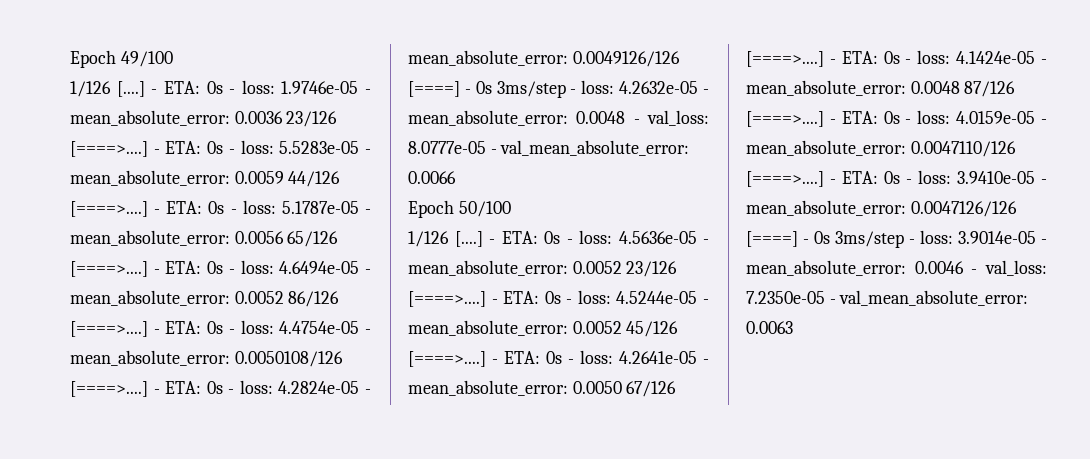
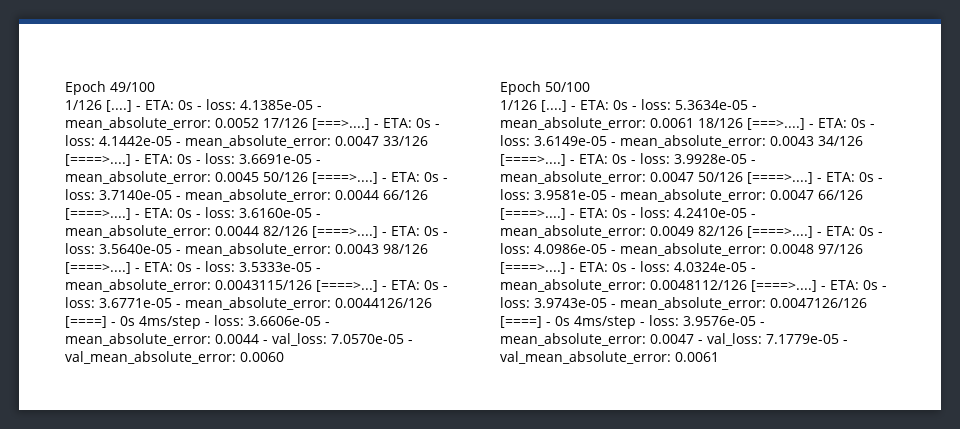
- - ETA: 0s - loss: 1.9746e-05 - mean_absolute_error: 0.0036 23/126 [====>....] - ETA: 0s - loss: 5.5283e-05 - mean_absolute_error: 0.0059 44/126 [====>....] - ETA: 0s - loss: 5.1787e-05 - mean_absolute_error: 0.0056 65/126 [====>....] - ETA: 0s - loss: 4.6494e-05 - mean_absolute_error: 0.0052 86/126 [====>....] - ETA: 0s - loss: 4.4754e-05 - mean_absolute_error: 0.0050108/126 [====>....] - ETA: 0s - loss: 4.2824e-05 - mean_absolute_error: 0.0049126/126 [====] - 0s 3ms/step - loss: 4.2632e-05 - mean_absolute_error: 0.0048 - val_loss: 8.0777e-05 - val_mean_absolute_error: 0.0066
+ - ETA: 0s - loss: 4.1385e-05 - mean_absolute_error: 0.0052 17/126 [===>....] - ETA: 0s - loss: 4.1442e-05 - mean_absolute_error: 0.0047 33/126 [====>....] - ETA: 0s - loss: 3.6691e-05 - mean_absolute_error: 0.0045 50/126 [====>....] - ETA: 0s - loss: 3.7140e-05 - mean_absolute_error: 0.0044 66/126 [====>....] - ETA: 0s - loss: 3.6160e-05 - mean_absolute_error: 0.0044 82/126 [====>....] - ETA: 0s - loss: 3.5640e-05 - mean_absolute_error: 0.0043 98/126 [====>....] - ETA: 0s - loss: 3.5333e-05 - mean_absolute_error: 0.0043115/126 [====>...] - ETA: 0s - loss: 3.6771e-05 - mean_absolute_error: 0.0044126/126 [====] - 0s 4ms/step - loss: 3.6606e-05 - mean_absolute_error: 0.0044 - val_loss: 7.0570e-05 - val_mean_absolute_error: 0.0060
- - ETA: 0s - loss: 4.5636e-05 - mean_absolute_error: 0.0052 23/126 [====>....] - ETA: 0s - loss: 4.5244e-05 - mean_absolute_error: 0.0052 45/126 [====>....] - ETA: 0s - loss: 4.2641e-05 - mean_absolute_error: 0.0050 67/126 [====>....] - ETA: 0s - loss: 4.1424e-05 - mean_absolute_error: 0.0048 87/126 [====>....] - ETA: 0s - loss: 4.0159e-05 - mean_absolute_error: 0.0047110/126 [====>....] - ETA: 0s - loss: 3.9410e-05 - mean_absolute_error: 0.0047126/126 [====] - 0s 3ms/step - loss: 3.9014e-05 - mean_absolute_error: 0.0046 - val_loss: 7.2350e-05 - val_mean_absolute_error: 0.0063
+ - ETA: 0s - loss: 5.3634e-05 - mean_absolute_error: 0.0061 18/126 [===>....] - ETA: 0s - loss: 3.6149e-05 - mean_absolute_error: 0.0043 34/126 [====>....] - ETA: 0s - loss: 3.9928e-05 - mean_absolute_error: 0.0047 50/126 [====>....] - ETA: 0s - loss: 3.9581e-05 - mean_absolute_error: 0.0047 66/126 [====>....] - ETA: 0s - loss: 4.2410e-05 - mean_absolute_error: 0.0049 82/126 [====>....] - ETA: 0s - loss: 4.0986e-05 - mean_absolute_error: 0.0048 97/126 [====>....] - ETA: 0s - loss: 4.0324e-05 - mean_absolute_error: 0.0048112/126 [====>....] - ETA: 0s - loss: 3.9743e-05 - mean_absolute_error: 0.0047126/126 [====] - 0s 4ms/step - loss: 3.9576e-05 - mean_absolute_error: 0.0047 - val_loss: 7.1779e-05 - val_mean_absolute_error: 0.0061

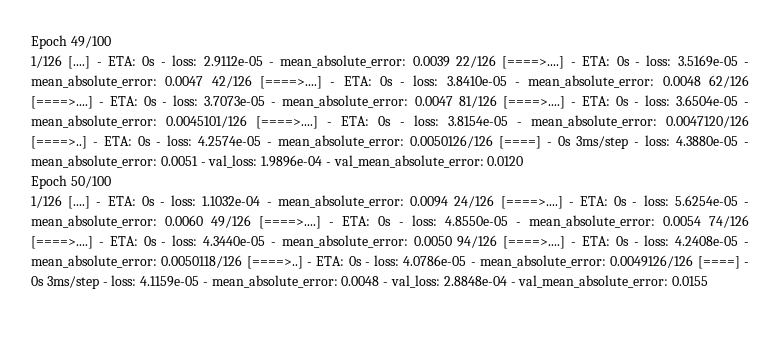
- - ETA: 0s - loss: 4.1385e-05 - mean_absolute_error: 0.0052 17/126 [===>....] - ETA: 0s - loss: 4.1442e-05 - mean_absolute_error: 0.0047 33/126 [====>....] - ETA: 0s - loss: 3.6691e-05 - mean_absolute_error: 0.0045 50/126 [====>....] - ETA: 0s - loss: 3.7140e-05 - mean_absolute_error: 0.0044 66/126 [====>....] - ETA: 0s - loss: 3.6160e-05 - mean_absolute_error: 0.0044 82/126 [====>....] - ETA: 0s - loss: 3.5640e-05 - mean_absolute_error: 0.0043 98/126 [====>....] - ETA: 0s - loss: 3.5333e-05 - mean_absolute_error: 0.0043115/126 [====>...] - ETA: 0s - loss: 3.6771e-05 - mean_absolute_error: 0.0044126/126 [====] - 0s 4ms/step - loss: 3.6606e-05 - mean_absolute_error: 0.0044 - val_loss: 7.0570e-05 - val_mean_absolute_error: 0.0060
+ - ETA: 0s - loss: 2.9112e-05 - mean_absolute_error: 0.0039 22/126 [====>....] - ETA: 0s - loss: 3.5169e-05 - mean_absolute_error: 0.0047 42/126 [====>....] - ETA: 0s - loss: 3.8410e-05 - mean_absolute_error: 0.0048 62/126 [====>....] - ETA: 0s - loss: 3.7073e-05 - mean_absolute_error: 0.0047 81/126 [====>....] - ETA: 0s - loss: 3.6504e-05 - mean_absolute_error: 0.0045101/126 [====>....] - ETA: 0s - loss: 3.8154e-05 - mean_absolute_error: 0.0047120/126 [====>..] - ETA: 0s - loss: 4.2574e-05 - mean_absolute_error: 0.0050126/126 [====] - 0s 3ms/step - loss: 4.3880e-05 - mean_absolute_error: 0.0051 - val_loss: 1.9896e-04 - val_mean_absolute_error: 0.0120
- - ETA: 0s - loss: 5.3634e-05 - mean_absolute_error: 0.0061 18/126 [===>....] - ETA: 0s - loss: 3.6149e-05 - mean_absolute_error: 0.0043 34/126 [====>....] - ETA: 0s - loss: 3.9928e-05 - mean_absolute_error: 0.0047 50/126 [====>....] - ETA: 0s - loss: 3.9581e-05 - mean_absolute_error: 0.0047 66/126 [====>....] - ETA: 0s - loss: 4.2410e-05 - mean_absolute_error: 0.0049 82/126 [====>....] - ETA: 0s - loss: 4.0986e-05 - mean_absolute_error: 0.0048 97/126 [====>....] - ETA: 0s - loss: 4.0324e-05 - mean_absolute_error: 0.0048112/126 [====>....] - ETA: 0s - loss: 3.9743e-05 - mean_absolute_error: 0.0047126/126 [====] - 0s 4ms/step - loss: 3.9576e-05 - mean_absolute_error: 0.0047 - val_loss: 7.1779e-05 - val_mean_absolute_error: 0.0061
+ - ETA: 0s - loss: 1.1032e-04 - mean_absolute_error: 0.0094 24/126 [====>....] - ETA: 0s - loss: 5.6254e-05 - mean_absolute_error: 0.0060 49/126 [====>....] - ETA: 0s - loss: 4.8550e-05 - mean_absolute_error: 0.0054 74/126 [====>....] - ETA: 0s - loss: 4.3440e-05 - mean_absolute_error: 0.0050 94/126 [====>....] - ETA: 0s - loss: 4.2408e-05 - mean_absolute_error: 0.0050118/126 [====>..] - ETA: 0s - loss: 4.0786e-05 - mean_absolute_error: 0.0049126/126 [====] - 0s 3ms/step - loss: 4.1159e-05 - mean_absolute_error: 0.0048 - val_loss: 2.8848e-04 - val_mean_absolute_error: 0.0155

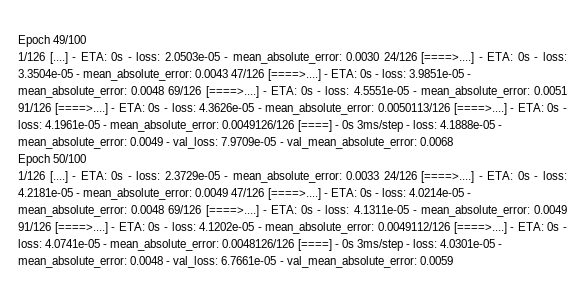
- - ETA: 0s - loss: 2.9112e-05 - mean_absolute_error: 0.0039 22/126 [====>....] - ETA: 0s - loss: 3.5169e-05 - mean_absolute_error: 0.0047 42/126 [====>....] - ETA: 0s - loss: 3.8410e-05 - mean_absolute_error: 0.0048 62/126 [====>....] - ETA: 0s - loss: 3.7073e-05 - mean_absolute_error: 0.0047 81/126 [====>....] - ETA: 0s - loss: 3.6504e-05 - mean_absolute_error: 0.0045101/126 [====>....] - ETA: 0s - loss: 3.8154e-05 - mean_absolute_error: 0.0047120/126 [====>..] - ETA: 0s - loss: 4.2574e-05 - mean_absolute_error: 0.0050126/126 [====] - 0s 3ms/step - loss: 4.3880e-05 - mean_absolute_error: 0.0051 - val_loss: 1.9896e-04 - val_mean_absolute_error: 0.0120
+ - ETA: 0s - loss: 2.0503e-05 - mean_absolute_error: 0.0030 24/126 [====>....] - ETA: 0s - loss: 3.3504e-05 - mean_absolute_error: 0.0043 47/126 [====>....] - ETA: 0s - loss: 3.9851e-05 - mean_absolute_error: 0.0048 69/126 [====>....] - ETA: 0s - loss: 4.5551e-05 - mean_absolute_error: 0.0051 91/126 [====>....] - ETA: 0s - loss: 4.3626e-05 - mean_absolute_error: 0.0050113/126 [====>....] - ETA: 0s - loss: 4.1961e-05 - mean_absolute_error: 0.0049126/126 [====] - 0s 3ms/step - loss: 4.1888e-05 - mean_absolute_error: 0.0049 - val_loss: 7.9709e-05 - val_mean_absolute_error: 0.0068
- - ETA: 0s - loss: 1.1032e-04 - mean_absolute_error: 0.0094 24/126 [====>....] - ETA: 0s - loss: 5.6254e-05 - mean_absolute_error: 0.0060 49/126 [====>....] - ETA: 0s - loss: 4.8550e-05 - mean_absolute_error: 0.0054 74/126 [====>....] - ETA: 0s - loss: 4.3440e-05 - mean_absolute_error: 0.0050 94/126 [====>....] - ETA: 0s - loss: 4.2408e-05 - mean_absolute_error: 0.0050118/126 [====>..] - ETA: 0s - loss: 4.0786e-05 - mean_absolute_error: 0.0049126/126 [====] - 0s 3ms/step - loss: 4.1159e-05 - mean_absolute_error: 0.0048 - val_loss: 2.8848e-04 - val_mean_absolute_error: 0.0155
+ - ETA: 0s - loss: 2.3729e-05 - mean_absolute_error: 0.0033 24/126 [====>....] - ETA: 0s - loss: 4.2181e-05 - mean_absolute_error: 0.0049 47/126 [====>....] - ETA: 0s - loss: 4.0214e-05 - mean_absolute_error: 0.0048 69/126 [====>....] - ETA: 0s - loss: 4.1311e-05 - mean_absolute_error: 0.0049 91/126 [====>....] - ETA: 0s - loss: 4.1202e-05 - mean_absolute_error: 0.0049112/126 [====>....] - ETA: 0s - loss: 4.0741e-05 - mean_absolute_error: 0.0048126/126 [====] - 0s 3ms/step - loss: 4.0301e-05 - mean_absolute_error: 0.0048 - val_loss: 6.7661e-05 - val_mean_absolute_error: 0.0059

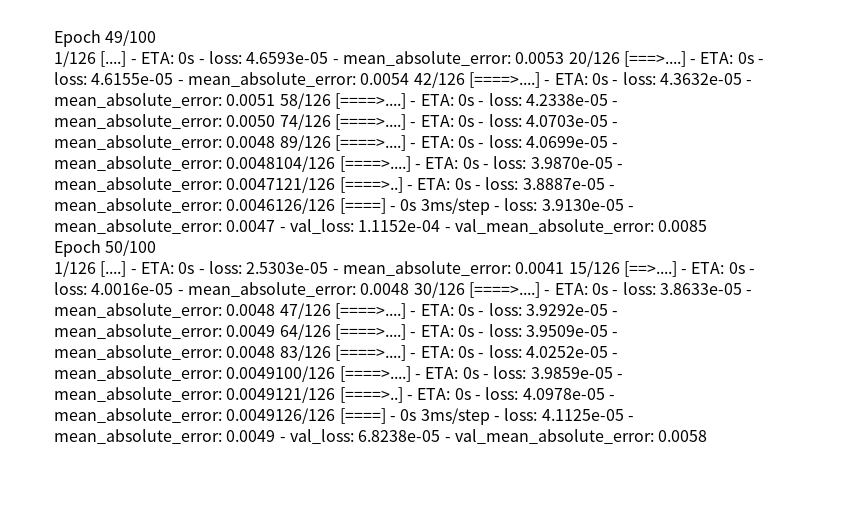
- - ETA: 0s - loss: 2.0503e-05 - mean_absolute_error: 0.0030 24/126 [====>....] - ETA: 0s - loss: 3.3504e-05 - mean_absolute_error: 0.0043 47/126 [====>....] - ETA: 0s - loss: 3.9851e-05 - mean_absolute_error: 0.0048 69/126 [====>....] - ETA: 0s - loss: 4.5551e-05 - mean_absolute_error: 0.0051 91/126 [====>....] - ETA: 0s - loss: 4.3626e-05 - mean_absolute_error: 0.0050113/126 [====>....] - ETA: 0s - loss: 4.1961e-05 - mean_absolute_error: 0.0049126/126 [====] - 0s 3ms/step - loss: 4.1888e-05 - mean_absolute_error: 0.0049 - val_loss: 7.9709e-05 - val_mean_absolute_error: 0.0068
+ - ETA: 0s - loss: 4.6593e-05 - mean_absolute_error: 0.0053 20/126 [===>....] - ETA: 0s - loss: 4.6155e-05 - mean_absolute_error: 0.0054 42/126 [====>....] - ETA: 0s - loss: 4.3632e-05 - mean_absolute_error: 0.0051 58/126 [====>....] - ETA: 0s - loss: 4.2338e-05 - mean_absolute_error: 0.0050 74/126 [====>....] - ETA: 0s - loss: 4.0703e-05 - mean_absolute_error: 0.0048 89/126 [====>....] - ETA: 0s - loss: 4.0699e-05 - mean_absolute_error: 0.0048104/126 [====>....] - ETA: 0s - loss: 3.9870e-05 - mean_absolute_error: 0.0047121/126 [====>..] - ETA: 0s - loss: 3.8887e-05 - mean_absolute_error: 0.0046126/126 [====] - 0s 3ms/step - loss: 3.9130e-05 - mean_absolute_error: 0.0047 - val_loss: 1.1152e-04 - val_mean_absolute_error: 0.0085
- - ETA: 0s - loss: 2.3729e-05 - mean_absolute_error: 0.0033 24/126 [====>....] - ETA: 0s - loss: 4.2181e-05 - mean_absolute_error: 0.0049 47/126 [====>....] - ETA: 0s - loss: 4.0214e-05 - mean_absolute_error: 0.0048 69/126 [====>....] - ETA: 0s - loss: 4.1311e-05 - mean_absolute_error: 0.0049 91/126 [====>....] - ETA: 0s - loss: 4.1202e-05 - mean_absolute_error: 0.0049112/126 [====>....] - ETA: 0s - loss: 4.0741e-05 - mean_absolute_error: 0.0048126/126 [====] - 0s 3ms/step - loss: 4.0301e-05 - mean_absolute_error: 0.0048 - val_loss: 6.7661e-05 - val_mean_absolute_error: 0.0059
+ - ETA: 0s - loss: 2.5303e-05 - mean_absolute_error: 0.0041 15/126 [==>....] - ETA: 0s - loss: 4.0016e-05 - mean_absolute_error: 0.0048 30/126 [====>....] - ETA: 0s - loss: 3.8633e-05 - mean_absolute_error: 0.0048 47/126 [====>....] - ETA: 0s - loss: 3.9292e-05 - mean_absolute_error: 0.0049 64/126 [====>....] - ETA: 0s - loss: 3.9509e-05 - mean_absolute_error: 0.0048 83/126 [====>....] - ETA: 0s - loss: 4.0252e-05 - mean_absolute_error: 0.0049100/126 [====>....] - ETA: 0s - loss: 3.9859e-05 - mean_absolute_error: 0.0049121/126 [====>..] - ETA: 0s - loss: 4.0978e-05 - mean_absolute_error: 0.0049126/126 [====] - 0s 3ms/step - loss: 4.1125e-05 - mean_absolute_error: 0.0049 - val_loss: 6.8238e-05 - val_mean_absolute_error: 0.0058

